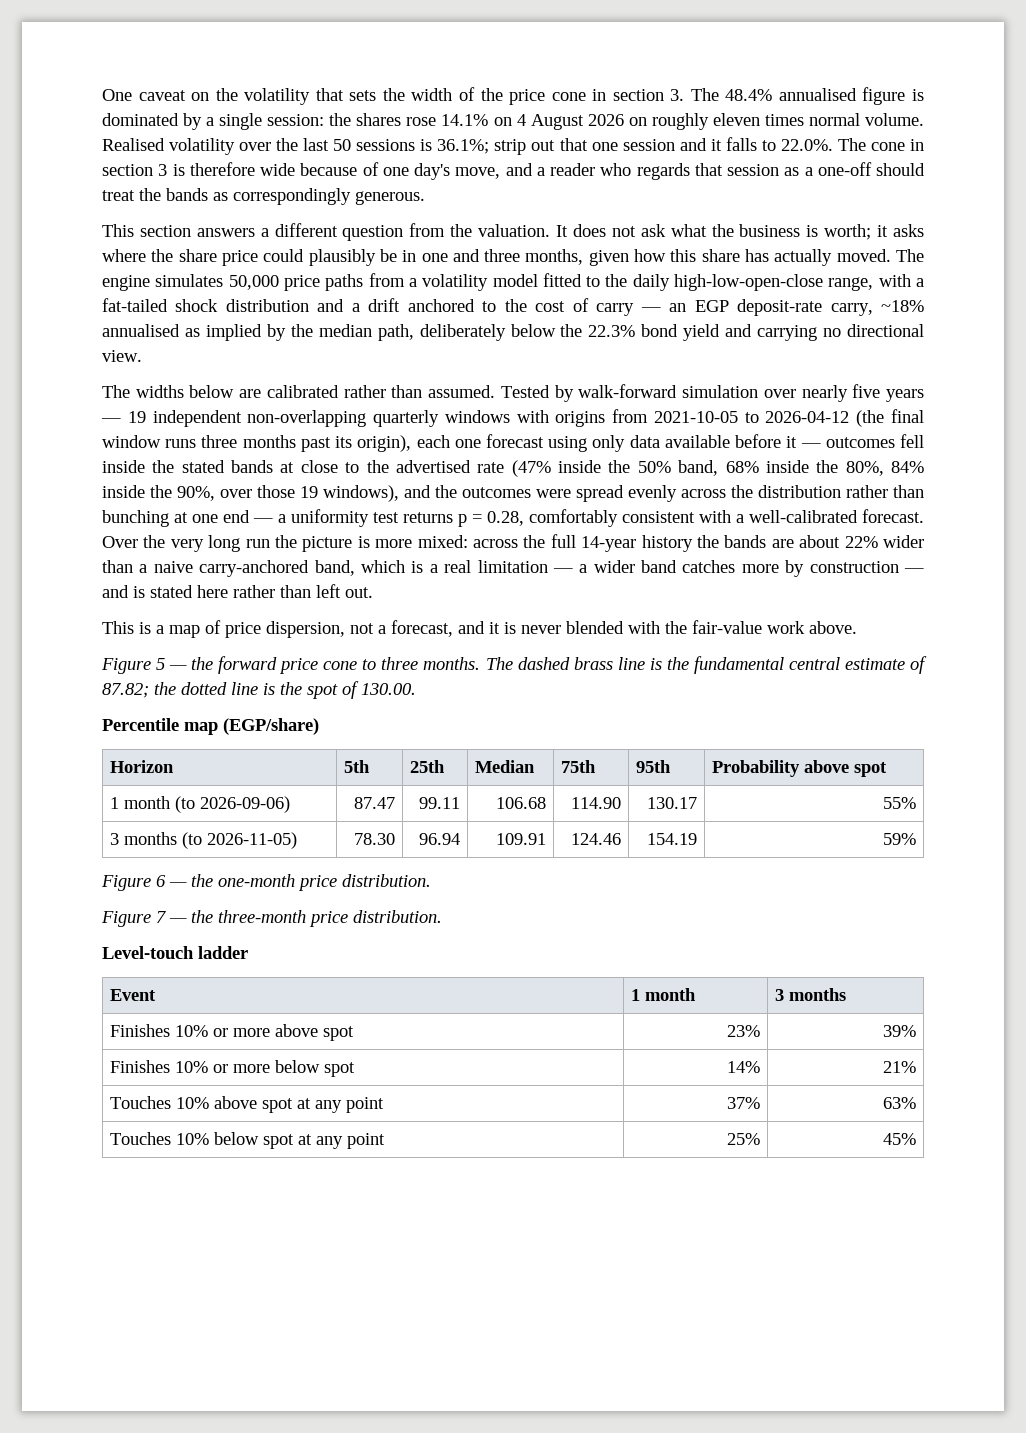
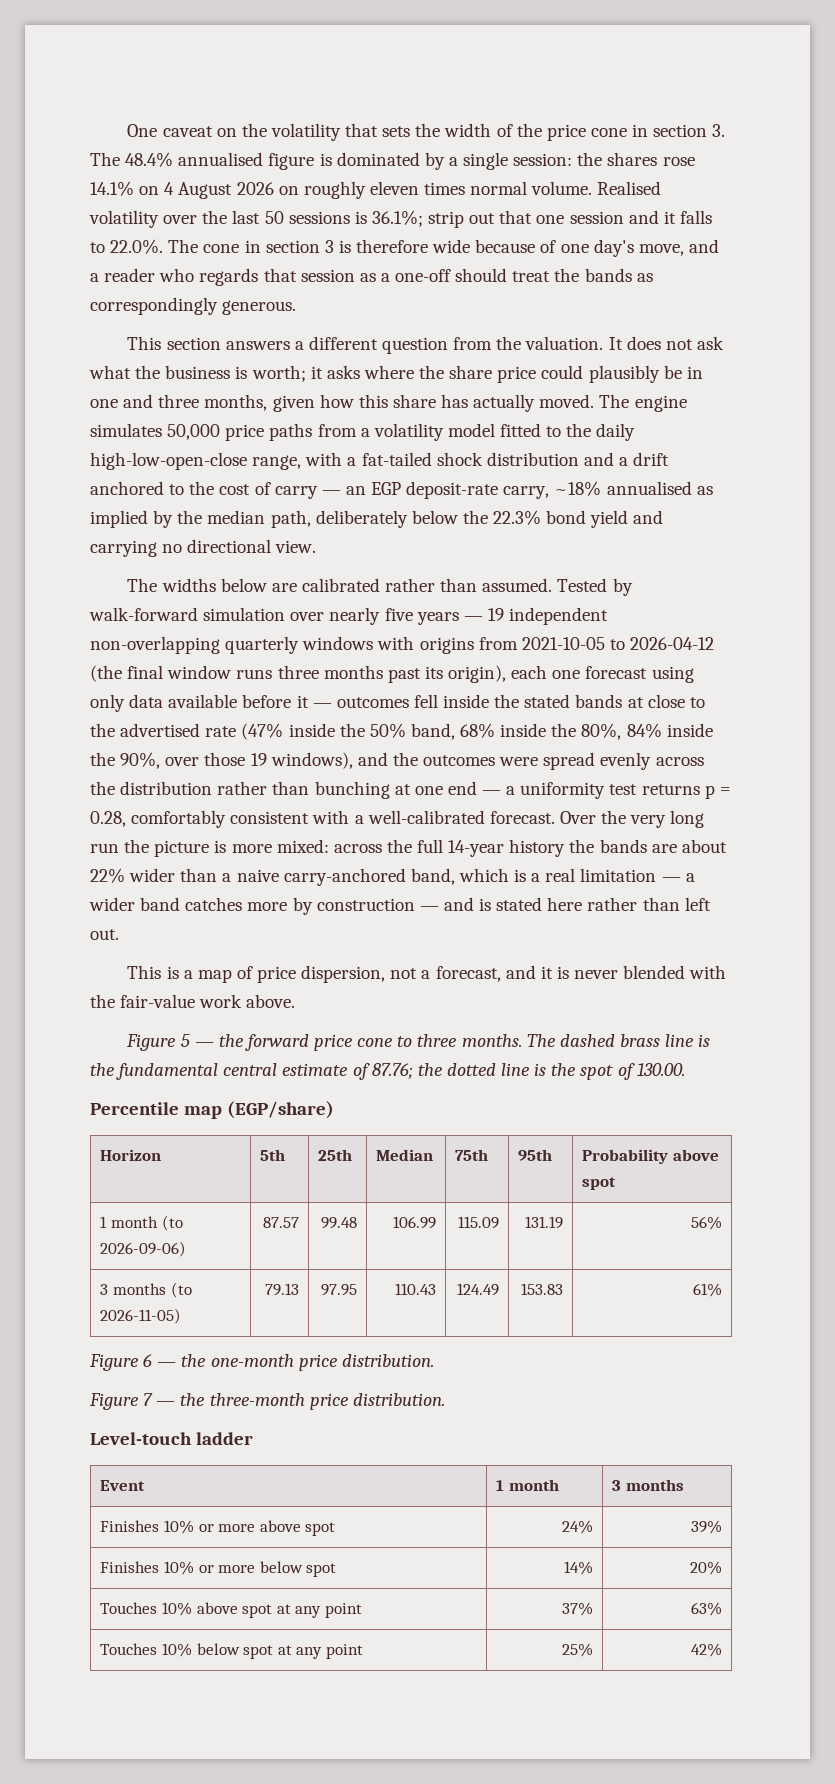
- The dashed brass line is the fundamental central estimate of 87.82; the dotted line is the spot of 130.00.
+ The dashed brass line is the fundamental central estimate of 87.76; the dotted line is the spot of 130.00.
- 1 month (to 2026-09-06) | 87.47 | 99.11 | 106.68 | 114.90 | 130.17 | 55%
- 3 months (to 2026-11-05) | 78.30 | 96.94 | 109.91 | 124.46 | 154.19 | 59%
+ 1 month (to 2026-09-06) | 87.57 | 99.48 | 106.99 | 115.09 | 131.19 | 56%
+ 3 months (to 2026-11-05) | 79.13 | 97.95 | 110.43 | 124.49 | 153.83 | 61%
- Finishes 10% or more above spot | 23% | 39%
+ Finishes 10% or more above spot | 24% | 39%
- Finishes 10% or more below spot | 14% | 21%
+ Finishes 10% or more below spot | 14% | 20%
- Touches 10% below spot at any point | 25% | 45%
+ Touches 10% below spot at any point | 25% | 42%

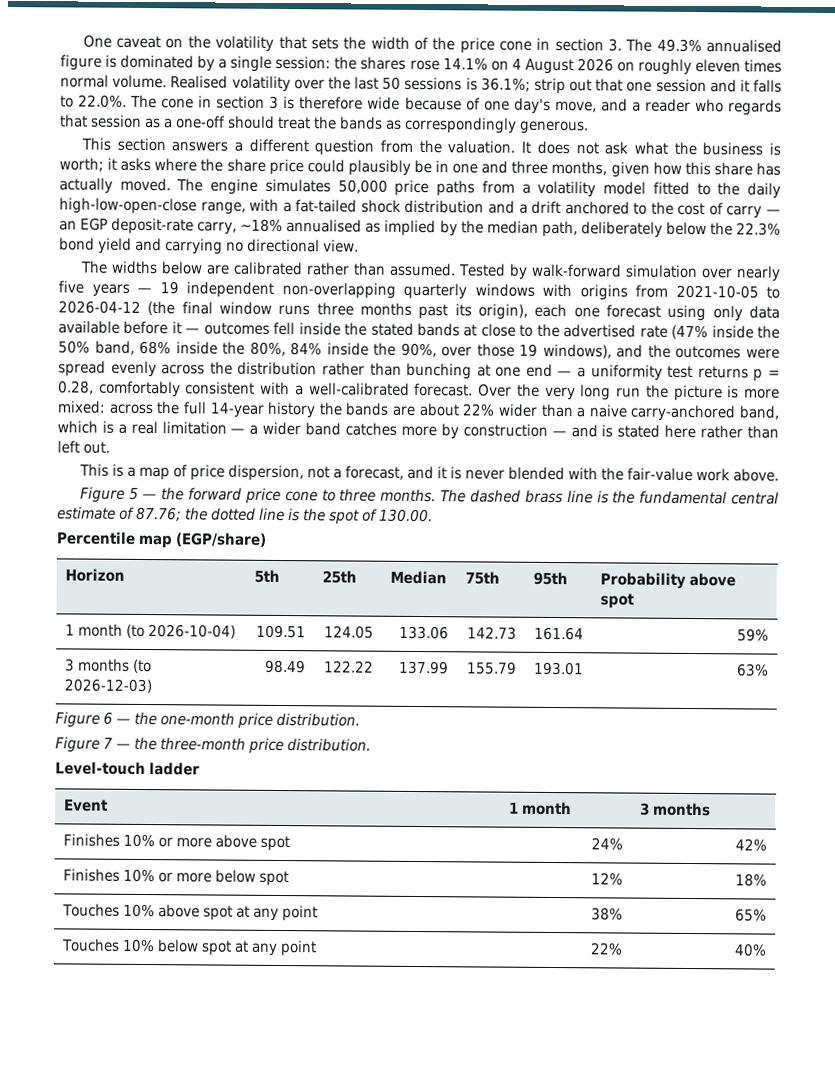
- One caveat on the volatility that sets the width of the price cone in section 3. The 48.4% annualised figure is dominated by a single session: the shares rose 14.1% on 4 August 2026 on roughly eleven times normal volume.
+ One caveat on the volatility that sets the width of the price cone in section 3. The 49.3% annualised figure is dominated by a single session: the shares rose 14.1% on 4 August 2026 on roughly eleven times normal volume.
- 1 month (to 2026-09-06) | 87.57 | 99.48 | 106.99 | 115.09 | 131.19 | 56%
- 3 months (to 2026-11-05) | 79.13 | 97.95 | 110.43 | 124.49 | 153.83 | 61%
+ 1 month (to 2026-10-04) | 109.51 | 124.05 | 133.06 | 142.73 | 161.64 | 59%
+ 3 months (to 2026-12-03) | 98.49 | 122.22 | 137.99 | 155.79 | 193.01 | 63%
- Finishes 10% or more above spot | 24% | 39%
+ Finishes 10% or more above spot | 24% | 42%
- Finishes 10% or more below spot | 14% | 20%
+ Finishes 10% or more below spot | 12% | 18%
- Touches 10% above spot at any point | 37% | 63%
+ Touches 10% above spot at any point | 38% | 65%
- Touches 10% below spot at any point | 25% | 42%
+ Touches 10% below spot at any point | 22% | 40%

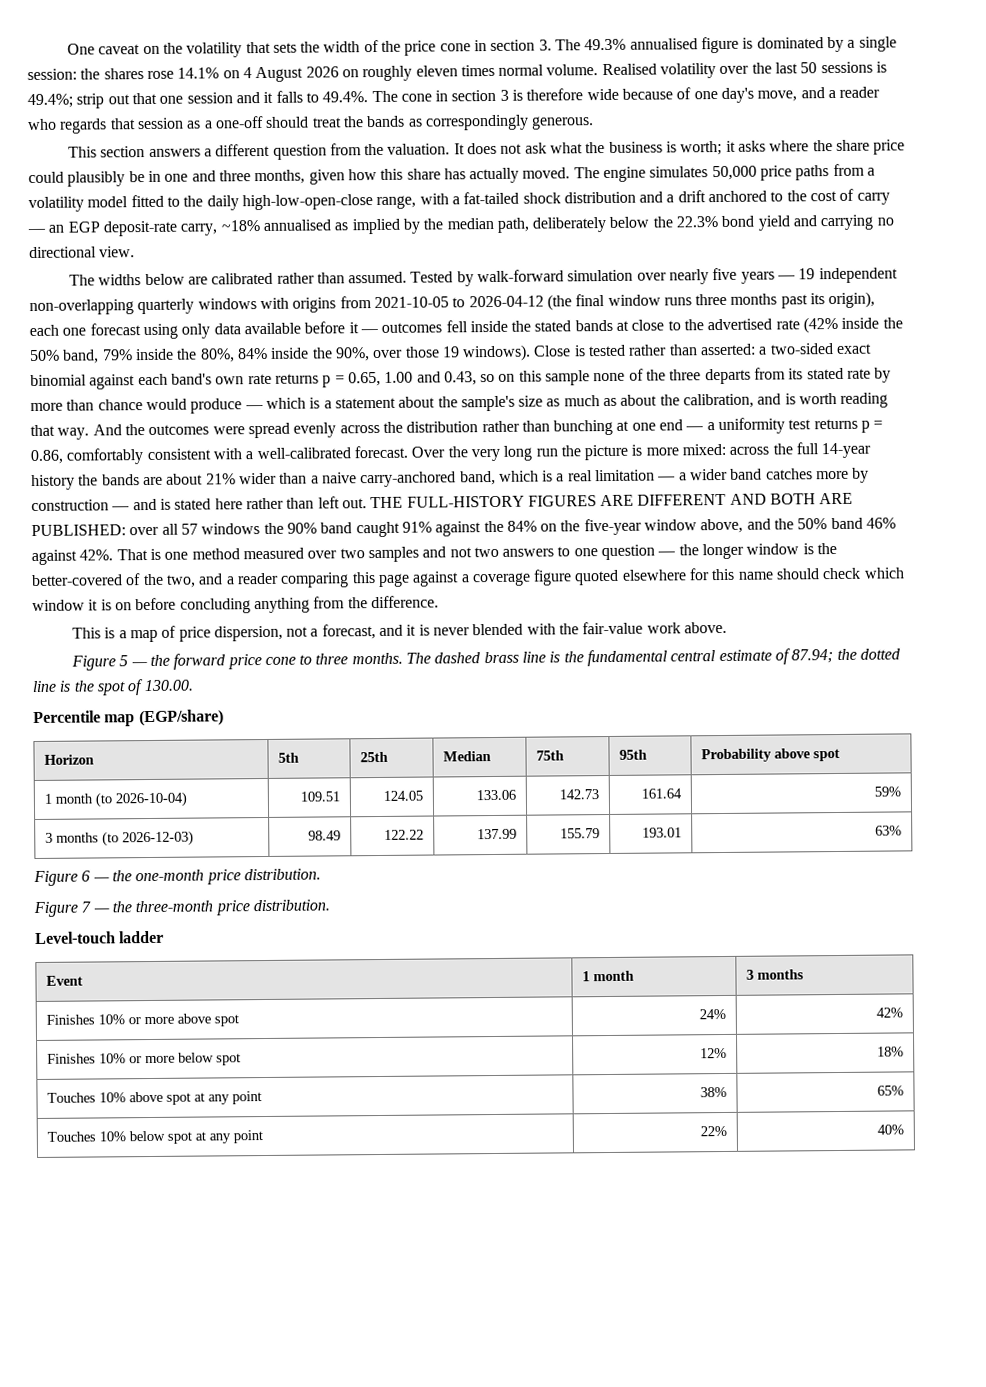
- Realised volatility over the last 50 sessions is 36.1%; strip out that one session and it falls to 22.0%. The cone in section 3 is therefore wide because of one day's move, and a reader who regards that session as a one-off should treat the bands as correspondingly generous.
+ Realised volatility over the last 50 sessions is 49.4%; strip out that one session and it falls to 49.4%. The cone in section 3 is therefore wide because of one day's move, and a reader who regards that session as a one-off should treat the bands as correspondingly generous.
- Tested by walk-forward simulation over nearly five years — 19 independent non-overlapping quarterly windows with origins from 2021-10-05 to 2026-04-12 (the final window runs three months past its origin), each one forecast using only data available before it — outcomes fell inside the stated bands at close to the advertised rate (47% inside the 50% band, 68% inside the 80%, 84% inside the 90%, over those 19 windows), and the outcomes were spread evenly across the distribution rather than bunching at one end — a uniformity test returns p = 0.28, comfortably consistent with a well-calibrated forecast.
+ Tested by walk-forward simulation over nearly five years — 19 independent non-overlapping quarterly windows with origins from 2021-10-05 to 2026-04-12 (the final window runs three months past its origin), each one forecast using only data available before it — outcomes fell inside the stated bands at close to the advertised rate (42% inside the 50% band, 79% inside the 80%, 84% inside the 90%, over those 19 windows). Close is tested rather than asserted: a two-sided exact binomial against each band's own rate returns p = 0.65, 1.00 and 0.43, so on this sample none of the three departs from its stated rate by more than chance would produce — which is a statement about the sample's size as much as about the calibration, and is worth reading that way. And the outcomes were spread evenly across the distribution rather than bunching at one end — a uniformity test returns p = 0.86, comfortably consistent with a well-calibrated forecast.
- Over the very long run the picture is more mixed: across the full 14-year history the bands are about 22% wider than a naive carry-anchored band, which is a real limitation — a wider band catches more by construction — and is stated here rather than left out.
+ Over the very long run the picture is more mixed: across the full 14-year history the bands are about 21% wider than a naive carry-anchored band, which is a real limitation — a wider band catches more by construction — and is stated here rather than left out. THE FULL-HISTORY FIGURES ARE DIFFERENT AND BOTH ARE PUBLISHED: over all 57 windows the 90% band caught 91% against the 84% on the five-year window above, and the 50% band 46% against 42%. That is one method measured over two samples and not two answers to one question — the longer window is the better-covered of the two, and a reader comparing this page against a coverage figure quoted elsewhere for this name should check which window it is on before concluding anything from the difference.
- The dashed brass line is the fundamental central estimate of 87.76; the dotted line is the spot of 130.00.
+ The dashed brass line is the fundamental central estimate of 87.94; the dotted line is the spot of 130.00.

